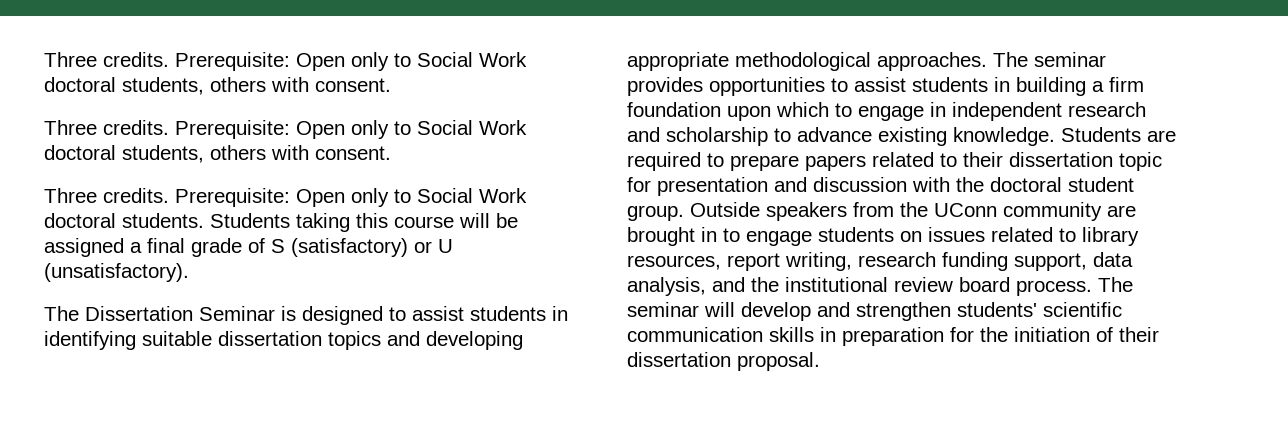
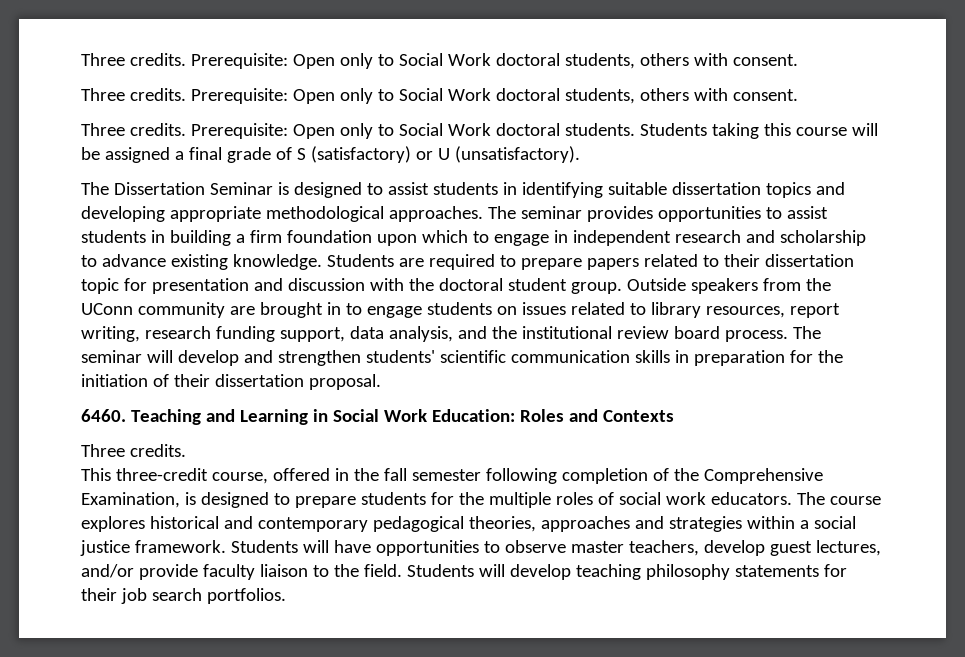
+ 6460. Teaching and Learning in Social Work Education: Roles and Contexts
+ Three credits.
+ This three-credit course, offered in the fall semester following completion of the Comprehensive Examination, is designed to prepare students for the multiple roles of social work educators. The course explores historical and contemporary pedagogical theories, approaches and strategies within a social justice framework. Students will have opportunities to observe master teachers, develop guest lectures, and/or provide faculty liaison to the field. Students will develop teaching philosophy statements for their job search portfolios.

